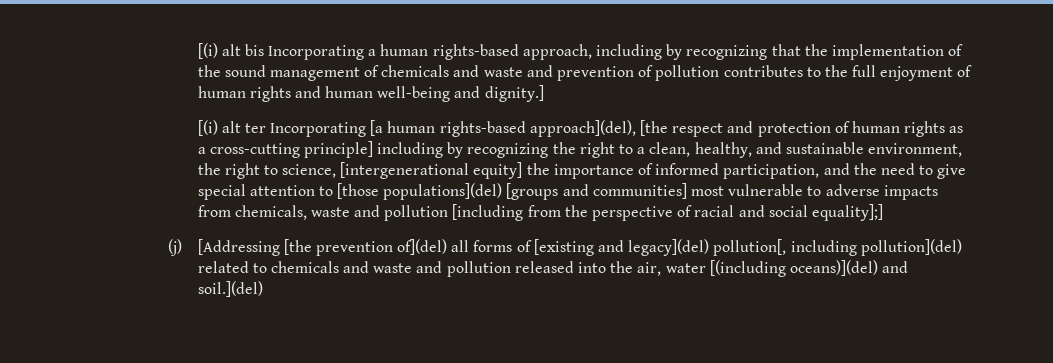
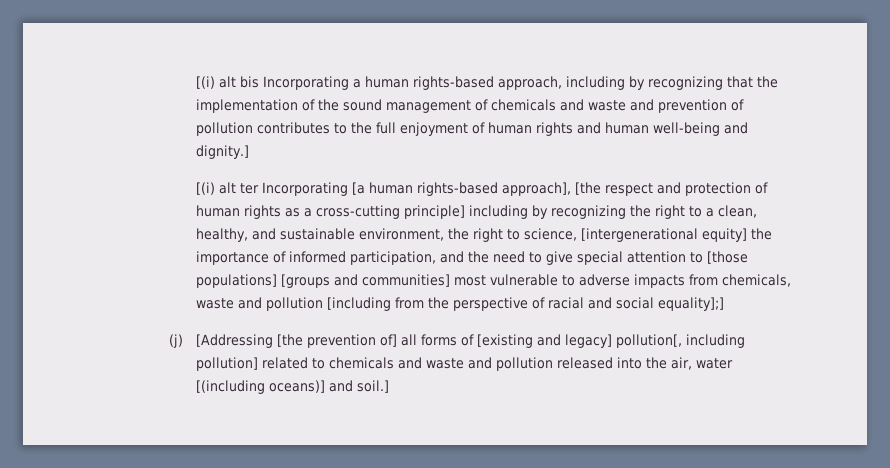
- [(i) alt ter Incorporating [a human rights-based approach](del), [the respect and protection of human rights as a cross-cutting principle] including by recognizing the right to a clean, healthy, and sustainable environment, the right to science, [intergenerational equity] the importance of informed participation, and the need to give special attention to [those populations](del) [groups and communities] most vulnerable to adverse impacts from chemicals, waste and pollution [including from the perspective of racial and social equality];]
+ [(i) alt ter Incorporating [a human rights-based approach], [the respect and protection of human rights as a cross-cutting principle] including by recognizing the right to a clean, healthy, and sustainable environment, the right to science, [intergenerational equity] the importance of informed participation, and the need to give special attention to [those populations] [groups and communities] most vulnerable to adverse impacts from chemicals, waste and pollution [including from the perspective of racial and social equality];]
- (j) [Addressing [the prevention of](del) all forms of [existing and legacy](del) pollution[, including pollution](del) related to chemicals and waste and pollution released into the air, water [(including oceans)](del) and soil.](del)
+ (j) [Addressing [the prevention of] all forms of [existing and legacy] pollution[, including pollution] related to chemicals and waste and pollution released into the air, water [(including oceans)] and soil.]

